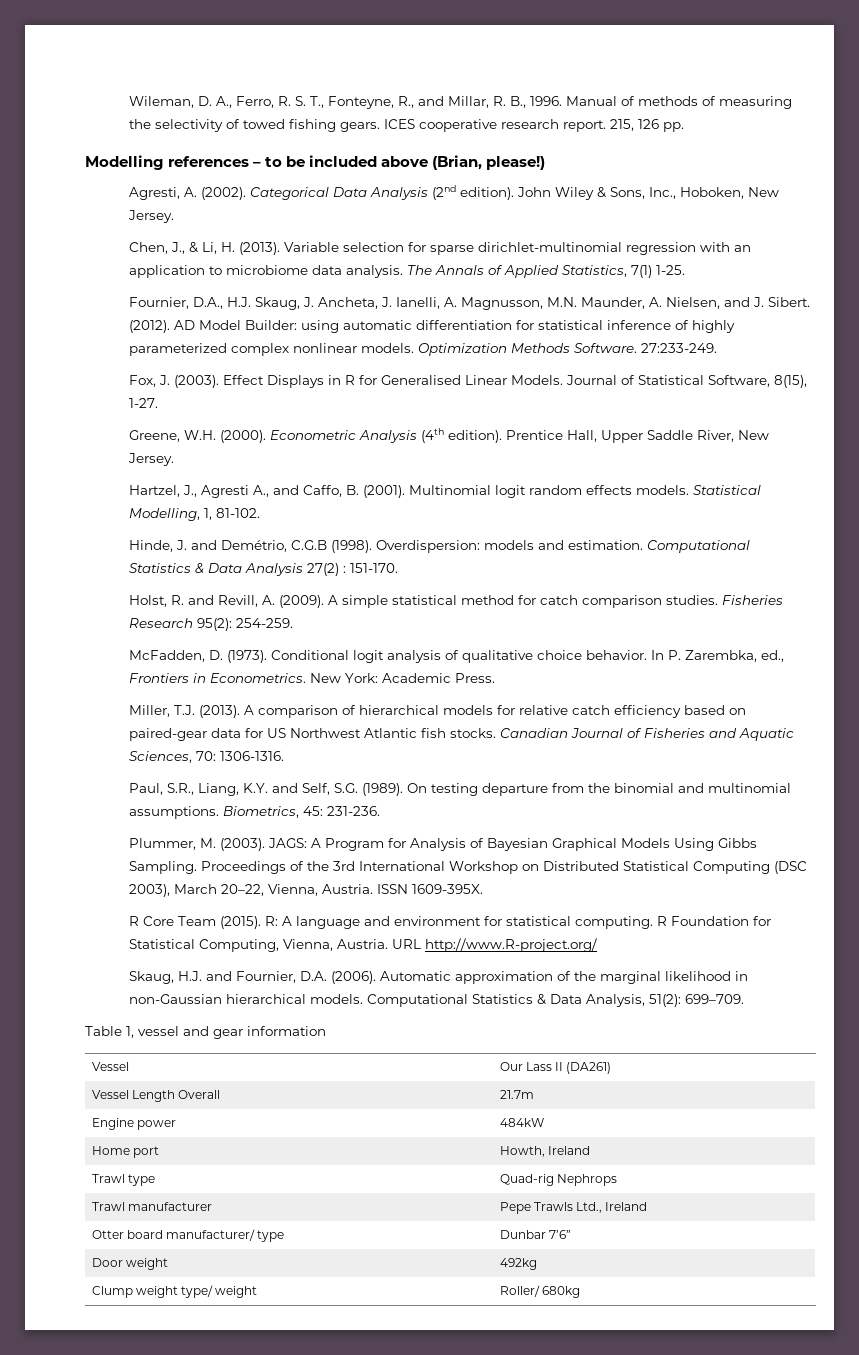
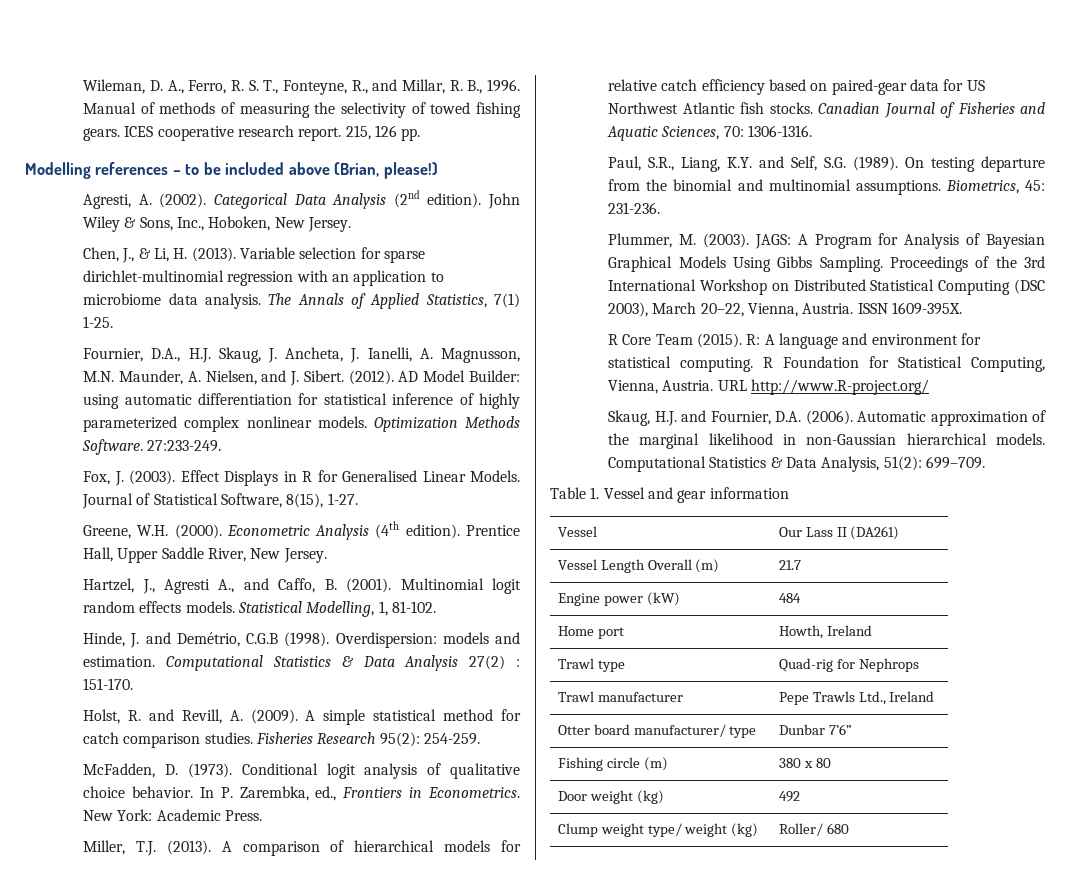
- Table 1, vessel and gear information
+ Table 1. Vessel and gear information
- Vessel Length Overall | 21.7m
+ Vessel Length Overall (m) | 21.7
- Engine power | 484kW
+ Engine power (kW) | 484
- Trawl type | Quad-rig Nephrops
+ Trawl type | Quad-rig for Nephrops
+ Fishing circle (m) | 380 x 80
- Door weight | 492kg
+ Door weight (kg) | 492
- Clump weight type/ weight | Roller/ 680kg
+ Clump weight type/ weight (kg) | Roller/ 680

